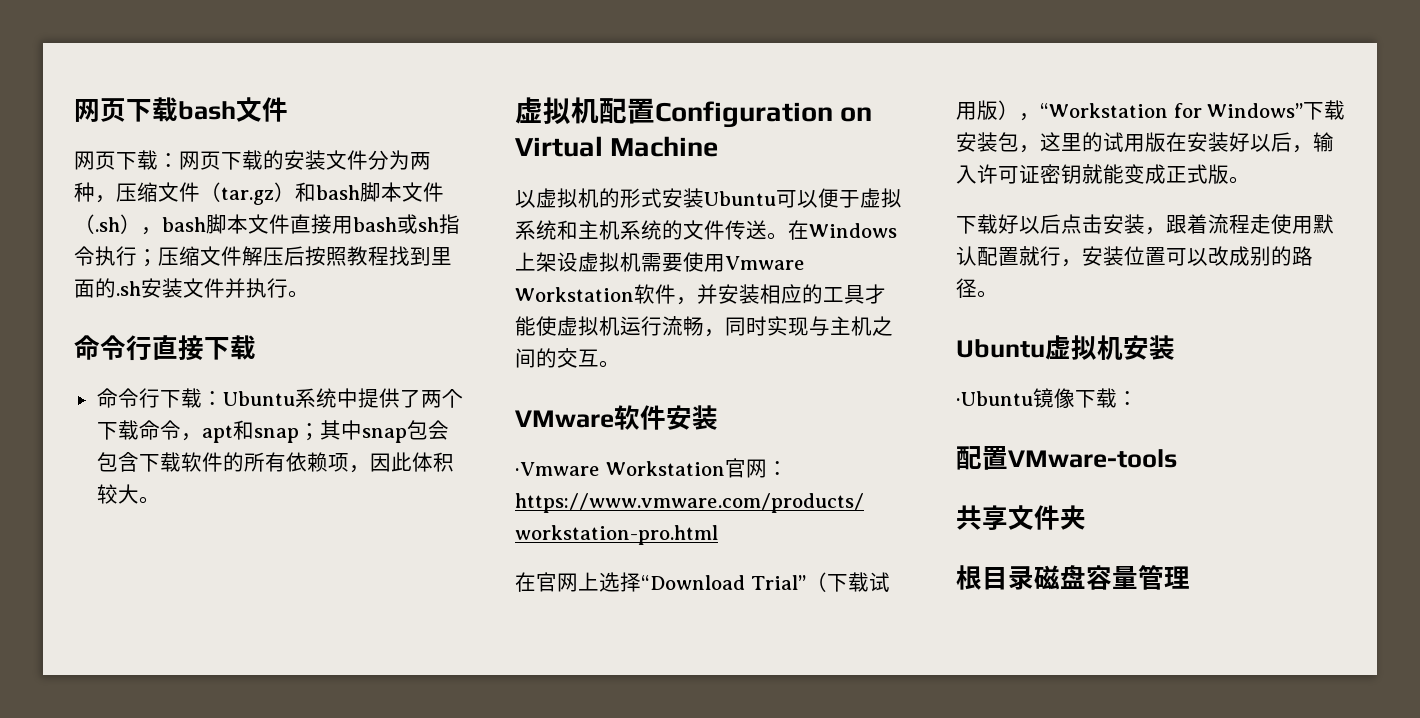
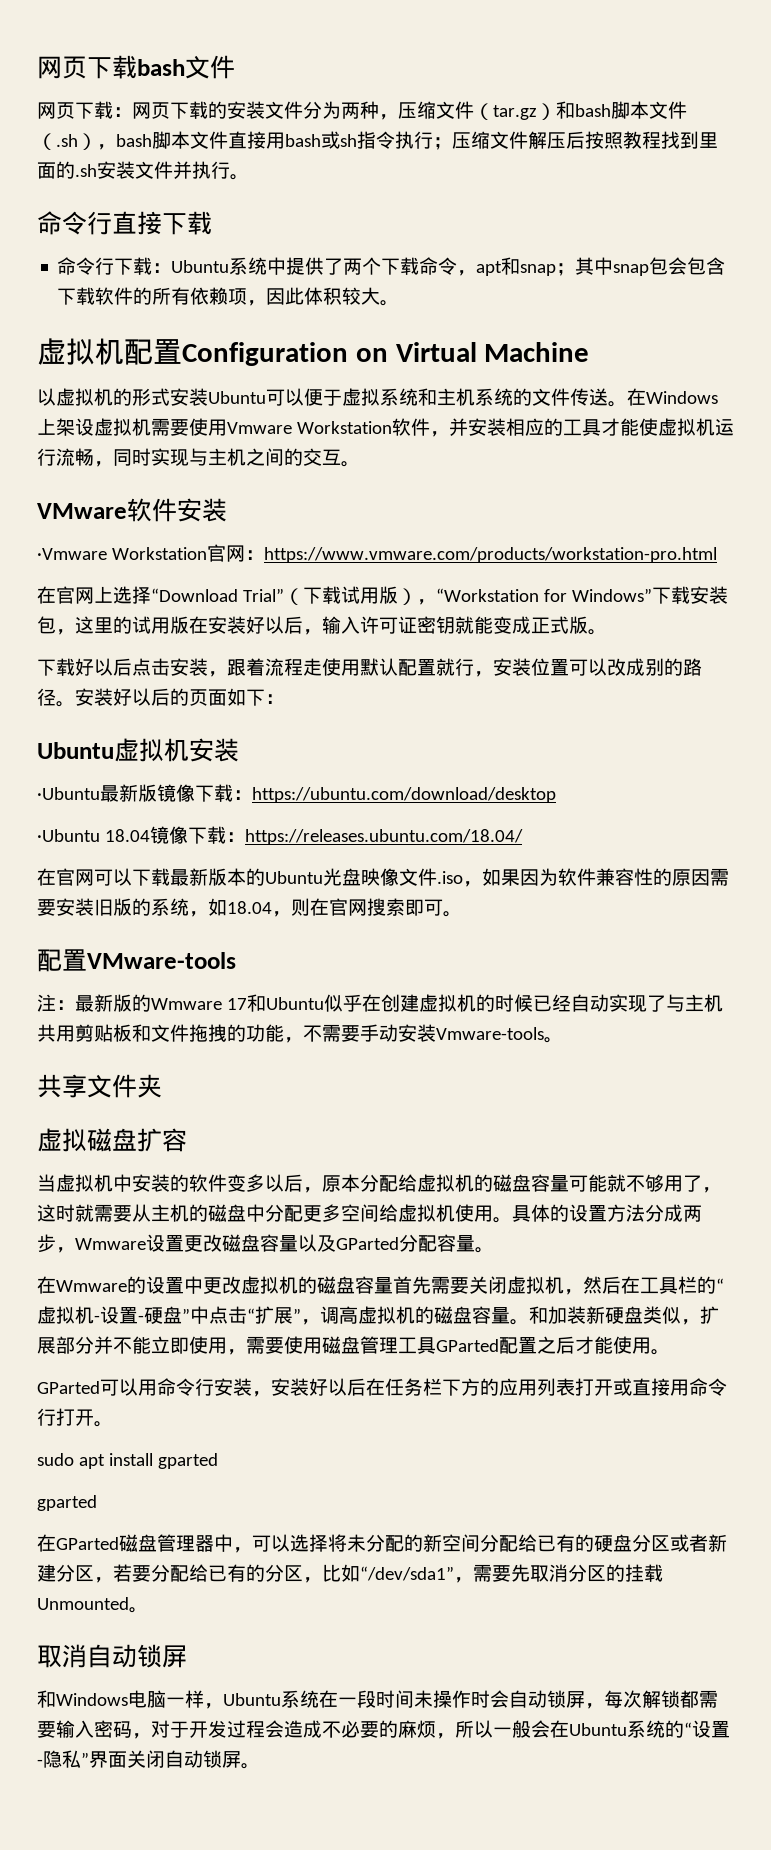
+ 安装好以后的页面如下：
- ·Ubuntu镜像下载：
+ ·Ubuntu最新版镜像下载：https://ubuntu.com/download/desktop
+ ·Ubuntu 18.04镜像下载：https://releases.ubuntu.com/18.04/
+ 在官网可以下载最新版本的Ubuntu光盘映像文件.iso，如果因为软件兼容性的原因需要安装旧版的系统，如18.04，则在官网搜索即可。
  配置VMware-tools
+ 注：最新版的Wmware 17和Ubuntu似乎在创建虚拟机的时候已经自动实现了与主机共用剪贴板和文件拖拽的功能，不需要手动安装Vmware-tools。
  共享文件夹
- 根目录磁盘容量管理
+ 虚拟磁盘扩容
+ 当虚拟机中安装的软件变多以后，原本分配给虚拟机的磁盘容量可能就不够用了，这时就需要从主机的磁盘中分配更多空间给虚拟机使用。具体的设置方法分成两步，Wmware设置更改磁盘容量以及GParted分配容量。
+ 在Wmware的设置中更改虚拟机的磁盘容量首先需要关闭虚拟机，然后在工具栏的“虚拟机-设置-硬盘”中点击“扩展”，调高虚拟机的磁盘容量。和加装新硬盘类似，扩展部分并不能立即使用，需要使用磁盘管理工具GParted配置之后才能使用。
+ GParted可以用命令行安装，安装好以后在任务栏下方的应用列表打开或直接用命令行打开。
+ sudo apt install gparted
+ gparted
+ 在GParted磁盘管理器中，可以选择将未分配的新空间分配给已有的硬盘分区或者新建分区，若要分配给已有的分区，比如“/dev/sda1”，需要先取消分区的挂载Unmounted。
+ 取消自动锁屏
+ 和Windows电脑一样，Ubuntu系统在一段时间未操作时会自动锁屏，每次解锁都需要输入密码，对于开发过程会造成不必要的麻烦，所以一般会在Ubuntu系统的“设置-隐私”界面关闭自动锁屏。

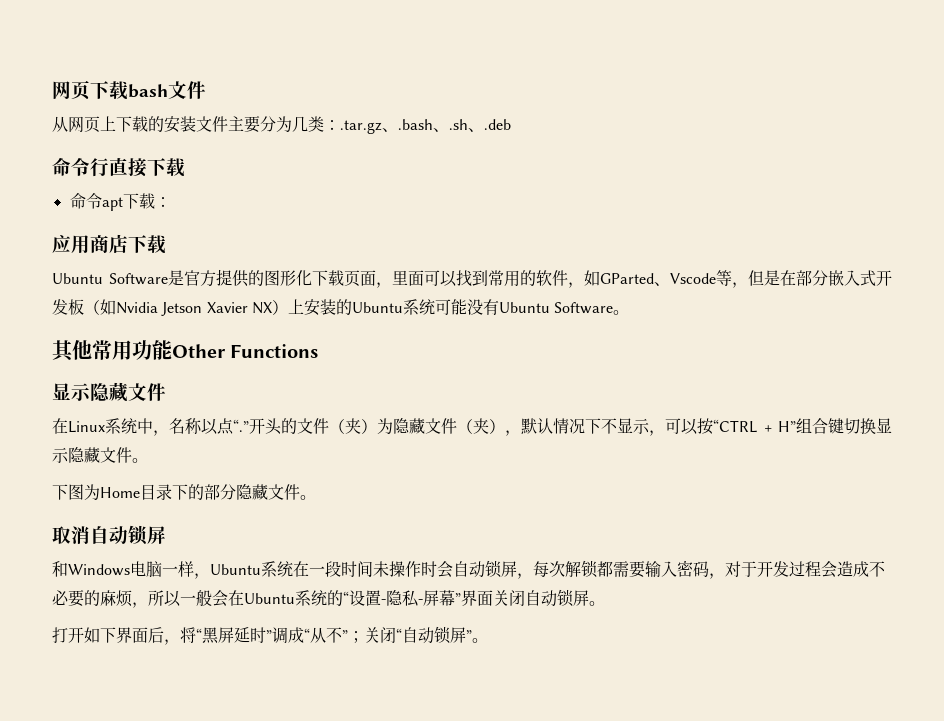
- 网页下载：网页下载的安装文件分为两种，压缩文件（tar.gz）和bash脚本文件（.sh），bash脚本文件直接用bash或sh指令执行；压缩文件解压后按照教程找到里面的.sh安装文件并执行。
+ 从网页上下载的安装文件主要分为几类：.tar.gz、.bash、.sh、.deb
- 命令行下载：Ubuntu系统中提供了两个下载命令，apt和snap；其中snap包会包含下载软件的所有依赖项，因此体积较大。
- 虚拟机配置Configuration on Virtual Machine
- 以虚拟机的形式安装Ubuntu可以便于虚拟系统和主机系统的文件传送。在Windows上架设虚拟机需要使用Vmware Workstation软件，并安装相应的工具才能使虚拟机运行流畅，同时实现与主机之间的交互。
- VMware软件安装
- ·Vmware Workstation官网：https://www.vmware.com/products/workstation-pro.html
- 在官网上选择“Download Trial”（下载试用版），“Workstation for Windows”下载安装包，这里的试用版在安装好以后，输入许可证密钥就能变成正式版。
- 下载好以后点击安装，跟着流程走使用默认配置就行，安装位置可以改成别的路径。安装好以后的页面如下：
- Ubuntu虚拟机安装
- ·Ubuntu最新版镜像下载：https://ubuntu.com/download/desktop
- ·Ubuntu 18.04镜像下载：https://releases.ubuntu.com/18.04/
- 在官网可以下载最新版本的Ubuntu光盘映像文件.iso，如果因为软件兼容性的原因需要安装旧版的系统，如18.04，则在官网搜索即可。
- 配置VMware-tools
- 注：最新版的Wmware 17和Ubuntu似乎在创建虚拟机的时候已经自动实现了与主机共用剪贴板和文件拖拽的功能，不需要手动安装Vmware-tools。
- 共享文件夹
- 虚拟磁盘扩容
- 当虚拟机中安装的软件变多以后，原本分配给虚拟机的磁盘容量可能就不够用了，这时就需要从主机的磁盘中分配更多空间给虚拟机使用。具体的设置方法分成两步，Wmware设置更改磁盘容量以及GParted分配容量。
- 在Wmware的设置中更改虚拟机的磁盘容量首先需要关闭虚拟机，然后在工具栏的“虚拟机-设置-硬盘”中点击“扩展”，调高虚拟机的磁盘容量。和加装新硬盘类似，扩展部分并不能立即使用，需要使用磁盘管理工具GParted配置之后才能使用。
- GParted可以用命令行安装，安装好以后在任务栏下方的应用列表打开或直接用命令行打开。
- sudo apt install gparted
- gparted
- 在GParted磁盘管理器中，可以选择将未分配的新空间分配给已有的硬盘分区或者新建分区，若要分配给已有的分区，比如“/dev/sda1”，需要先取消分区的挂载Unmounted。
+ 命令apt下载：
+ 应用商店下载
+ Ubuntu Software是官方提供的图形化下载页面，里面可以找到常用的软件，如GParted、Vscode等，但是在部分嵌入式开发板（如Nvidia Jetson Xavier NX）上安装的Ubuntu系统可能没有Ubuntu Software。
+ 其他常用功能Other Functions
+ 显示隐藏文件
+ 在Linux系统中，名称以点“.”开头的文件（夹）为隐藏文件（夹），默认情况下不显示，可以按“CTRL + H”组合键切换显示隐藏文件。
+ 下图为Home目录下的部分隐藏文件。
- 和Windows电脑一样，Ubuntu系统在一段时间未操作时会自动锁屏，每次解锁都需要输入密码，对于开发过程会造成不必要的麻烦，所以一般会在Ubuntu系统的“设置-隐私”界面关闭自动锁屏。
+ 和Windows电脑一样，Ubuntu系统在一段时间未操作时会自动锁屏，每次解锁都需要输入密码，对于开发过程会造成不必要的麻烦，所以一般会在Ubuntu系统的“设置-隐私-屏幕”界面关闭自动锁屏。
+ 打开如下界面后，将“黑屏延时”调成“从不”；关闭“自动锁屏”。

